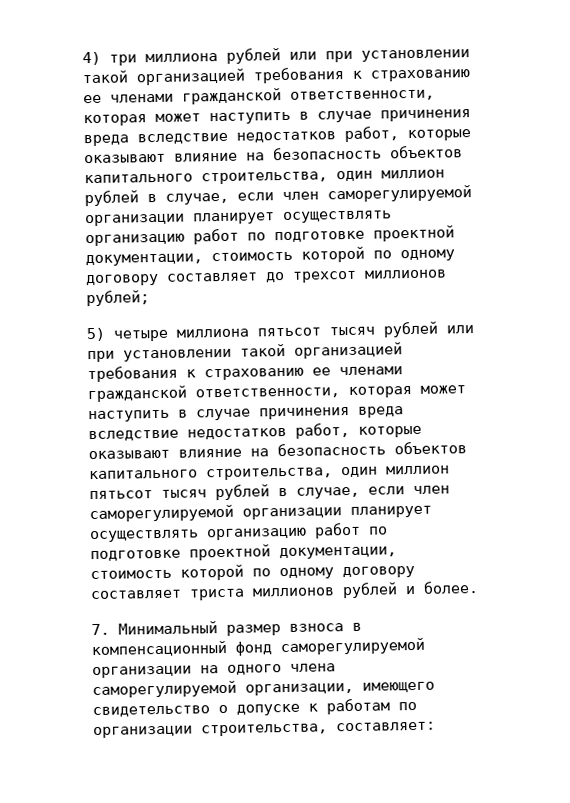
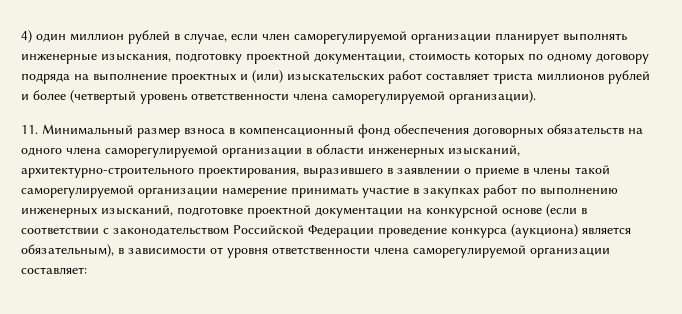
- 4) три миллиона рублей или при установлении такой организацией требования к страхованию ее членами гражданской ответственности, которая может наступить в случае причинения вреда вследствие недостатков работ, которые оказывают влияние на безопасность объектов капитального строительства, один миллион рублей в случае, если член саморегулируемой организации планирует осуществлять организацию работ по подготовке проектной документации, стоимость которой по одному договору составляет до трехсот миллионов рублей;
- 5) четыре миллиона пятьсот тысяч рублей или при установлении такой организацией требования к страхованию ее членами гражданской ответственности, которая может наступить в случае причинения вреда вследствие недостатков работ, которые оказывают влияние на безопасность объектов капитального строительства, один миллион пятьсот тысяч рублей в случае, если член саморегулируемой организации планирует осуществлять организацию работ по подготовке проектной документации, стоимость которой по одному договору составляет триста миллионов рублей и более.
- 7. Минимальный размер взноса в компенсационный фонд саморегулируемой организации на одного члена саморегулируемой организации, имеющего свидетельство о допуске к работам по организации строительства, составляет:
+ 4) один миллион рублей в случае, если член саморегулируемой организации планирует выполнять инженерные изыскания, подготовку проектной документации, стоимость которых по одному договору подряда на выполнение проектных и (или) изыскательских работ составляет триста миллионов рублей и более (четвертый уровень ответственности члена саморегулируемой организации).
+ 11. Минимальный размер взноса в компенсационный фонд обеспечения договорных обязательств на одного члена саморегулируемой организации в области инженерных изысканий, архитектурно-строительного проектирования, выразившего в заявлении о приеме в члены такой саморегулируемой организации намерение принимать участие в закупках работ по выполнению инженерных изысканий, подготовке проектной документации на конкурсной основе (если в соответствии с законодательством Российской Федерации проведение конкурса (аукциона) является обязательным), в зависимости от уровня ответственности члена саморегулируемой организации составляет:

